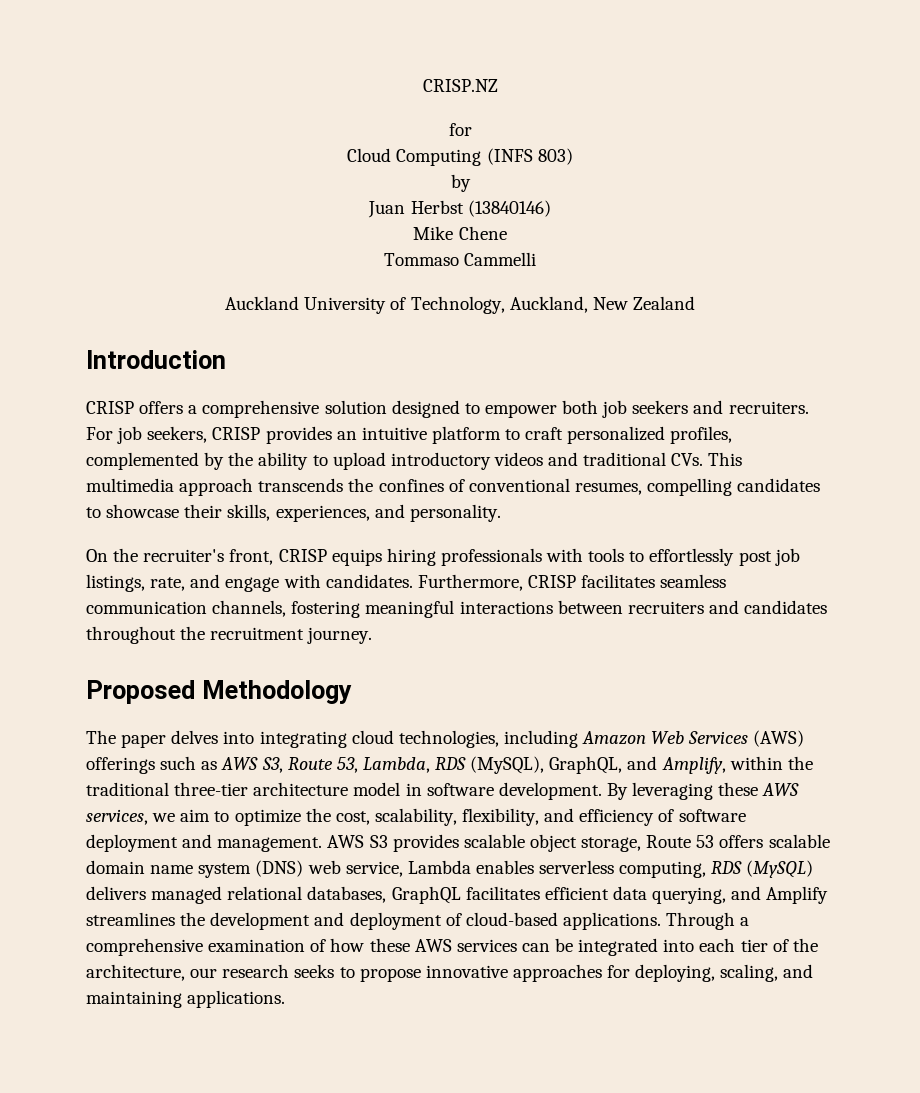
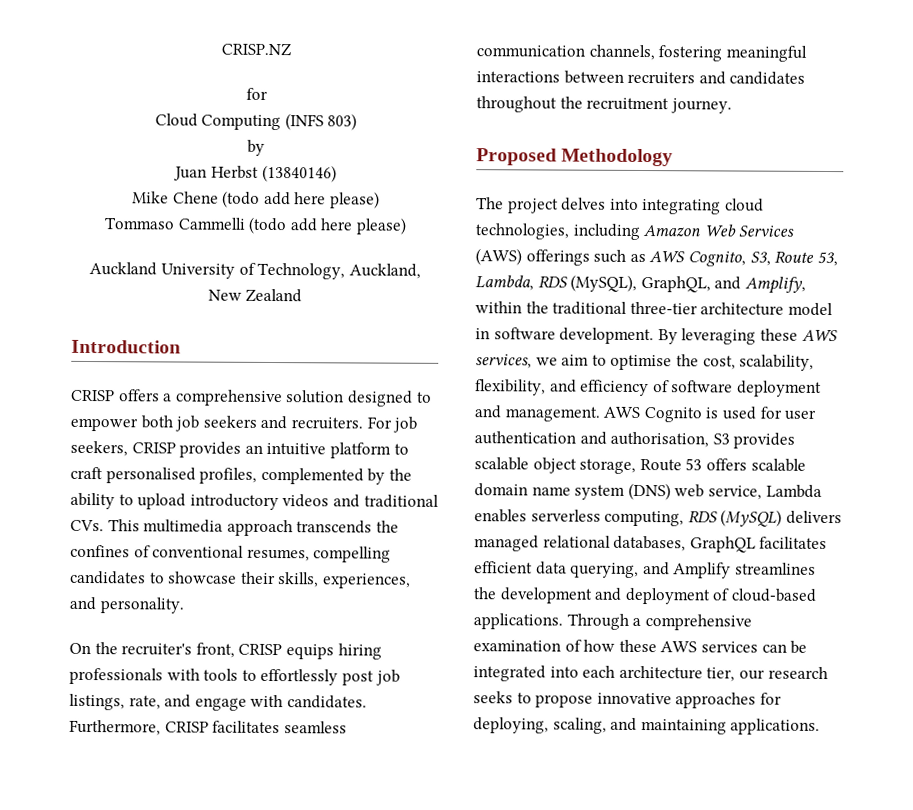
- Mike Chene
- Tommaso Cammelli
+ Mike Chene (todo add here please)
+ Tommaso Cammelli (todo add here please)
- For job seekers, CRISP provides an intuitive platform to craft personalized profiles, complemented by the ability to upload introductory videos and traditional CVs. This multimedia approach transcends the confines of conventional resumes, compelling candidates to showcase their skills, experiences, and personality.
+ For job seekers, CRISP provides an intuitive platform to craft personalised profiles, complemented by the ability to upload introductory videos and traditional CVs. This multimedia approach transcends the confines of conventional resumes, compelling candidates to showcase their skills, experiences, and personality.
- The paper delves into integrating cloud technologies, including Amazon Web Services (AWS) offerings such as AWS S3, Route 53, Lambda, RDS (MySQL), GraphQL, and Amplify, within the traditional three-tier architecture model in software development.
+ The project delves into integrating cloud technologies, including Amazon Web Services (AWS) offerings such as AWS Cognito, S3, Route 53, Lambda, RDS (MySQL), GraphQL, and Amplify, within the traditional three-tier architecture model in software development.
- By leveraging these AWS services, we aim to optimize the cost, scalability, flexibility, and efficiency of software deployment and management.
+ By leveraging these AWS services, we aim to optimise the cost, scalability, flexibility, and efficiency of software deployment and management.
- AWS S3 provides scalable object storage, Route 53 offers scalable domain name system (DNS) web service, Lambda enables serverless computing, RDS (MySQL) delivers managed relational databases, GraphQL facilitates efficient data querying, and Amplify streamlines the development and deployment of cloud-based applications.
+ AWS Cognito is used for user authentication and authorisation, S3 provides scalable object storage, Route 53 offers scalable domain name system (DNS) web service, Lambda enables serverless computing, RDS (MySQL) delivers managed relational databases, GraphQL facilitates efficient data querying, and Amplify streamlines the development and deployment of cloud-based applications.
- Through a comprehensive examination of how these AWS services can be integrated into each tier of the architecture, our research seeks to propose innovative approaches for deploying, scaling, and maintaining applications.
+ Through a comprehensive examination of how these AWS services can be integrated into each architecture tier, our research seeks to propose innovative approaches for deploying, scaling, and maintaining applications.

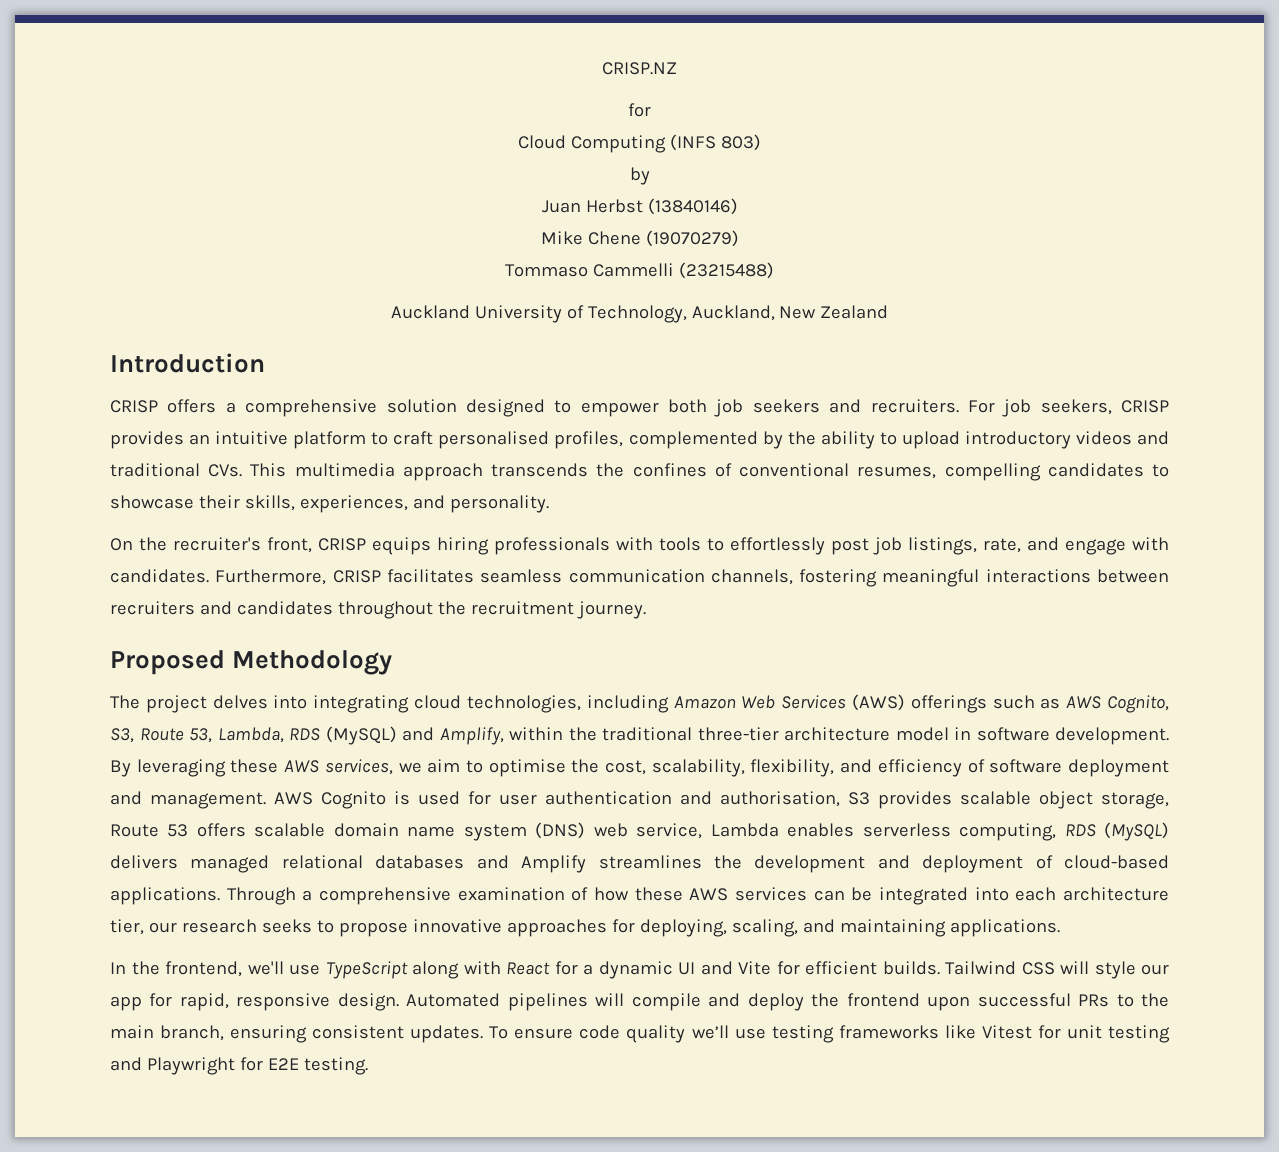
- Mike Chene (todo add here please)
- Tommaso Cammelli (todo add here please)
+ Mike Chene (19070279)
+ Tommaso Cammelli (23215488)
- The project delves into integrating cloud technologies, including Amazon Web Services (AWS) offerings such as AWS Cognito, S3, Route 53, Lambda, RDS (MySQL), GraphQL, and Amplify, within the traditional three-tier architecture model in software development.
+ The project delves into integrating cloud technologies, including Amazon Web Services (AWS) offerings such as AWS Cognito, S3, Route 53, Lambda, RDS (MySQL) and Amplify, within the traditional three-tier architecture model in software development.
- AWS Cognito is used for user authentication and authorisation, S3 provides scalable object storage, Route 53 offers scalable domain name system (DNS) web service, Lambda enables serverless computing, RDS (MySQL) delivers managed relational databases, GraphQL facilitates efficient data querying, and Amplify streamlines the development and deployment of cloud-based applications.
+ AWS Cognito is used for user authentication and authorisation, S3 provides scalable object storage, Route 53 offers scalable domain name system (DNS) web service, Lambda enables serverless computing, RDS (MySQL) delivers managed relational databases and Amplify streamlines the development and deployment of cloud-based applications.
+ In the frontend, we'll use TypeScript along with React for a dynamic UI and Vite for efficient builds. Tailwind CSS will style our app for rapid, responsive design. Automated pipelines will compile and deploy the frontend upon successful PRs to the main branch, ensuring consistent updates. To ensure code quality we’ll use testing frameworks like Vitest for unit testing and Playwright for E2E testing.

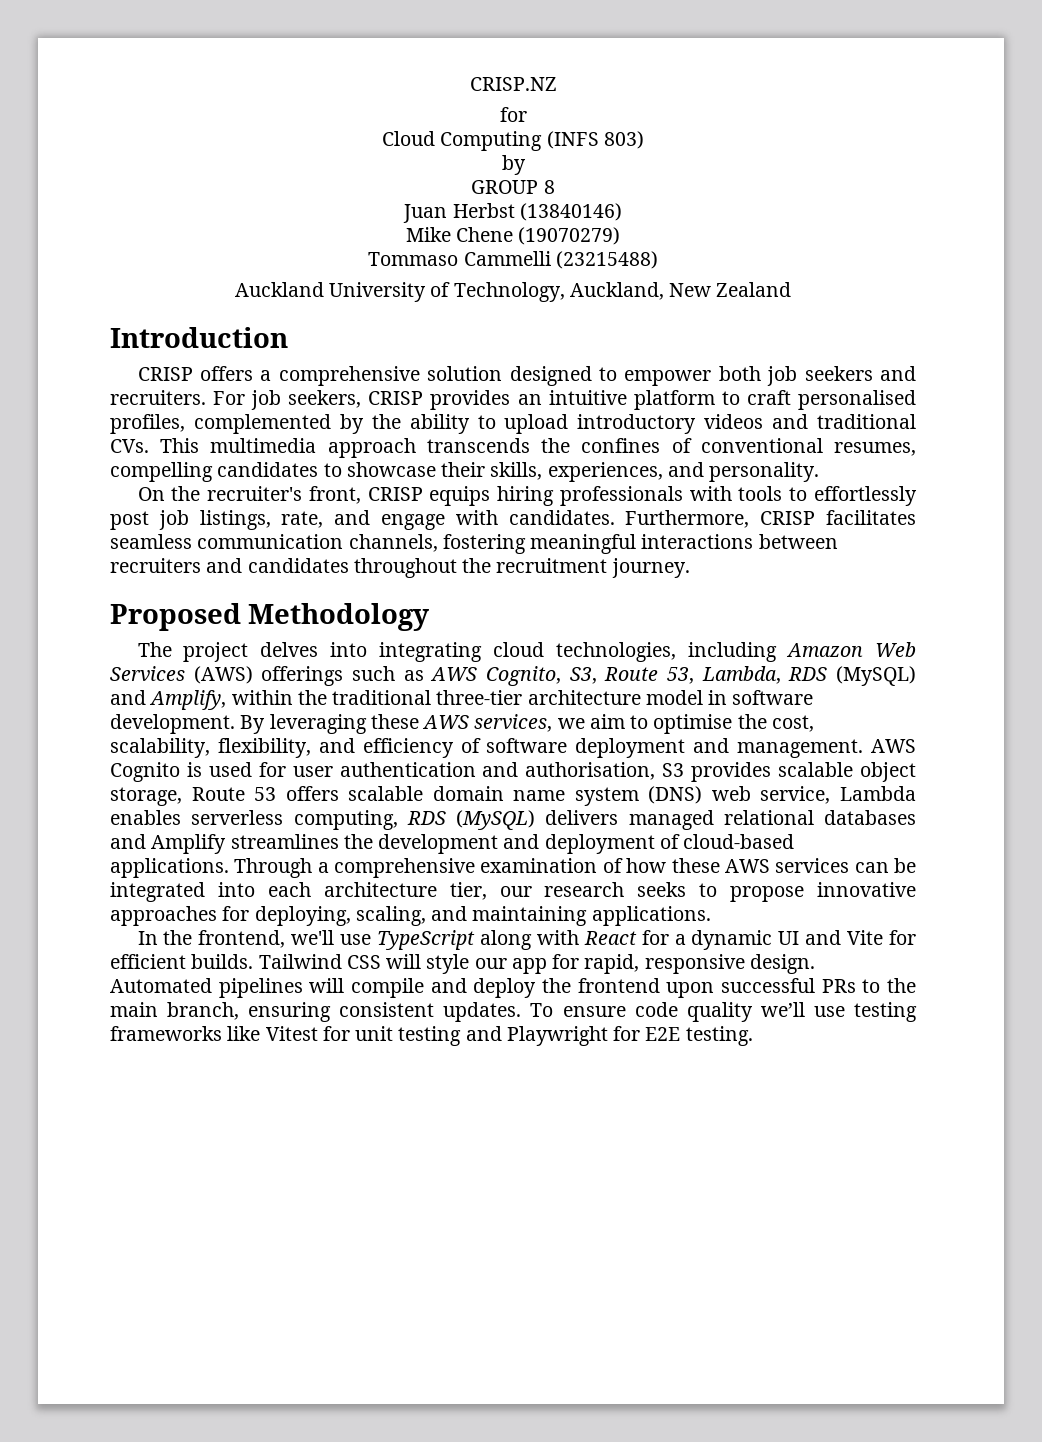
+ GROUP 8

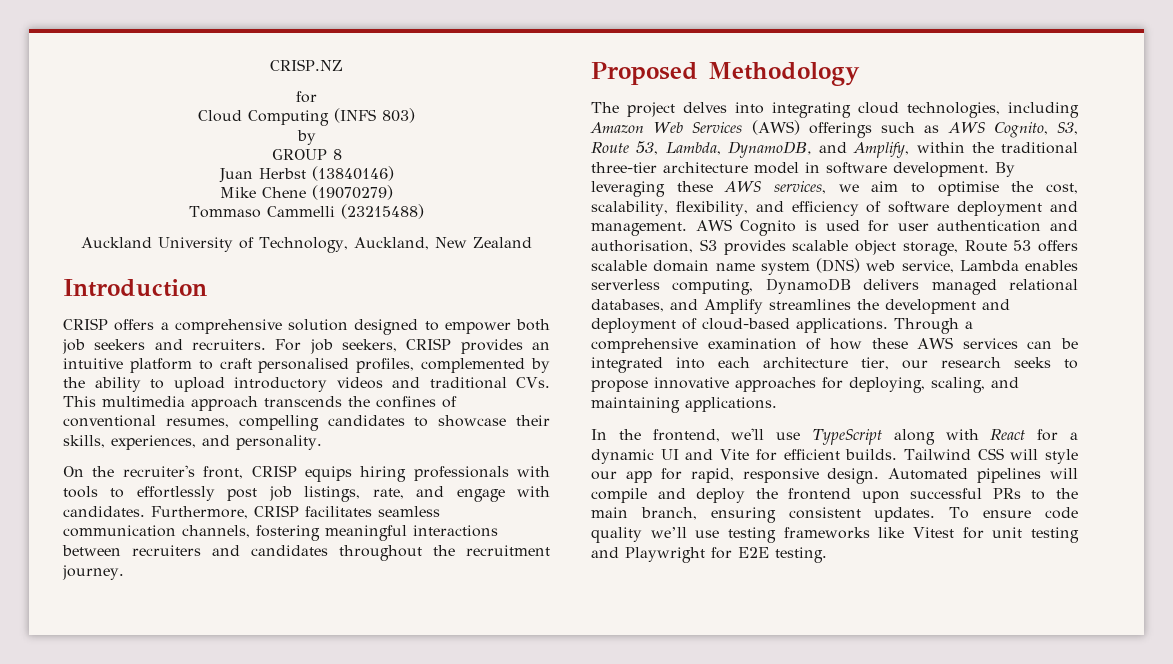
- The project delves into integrating cloud technologies, including Amazon Web Services (AWS) offerings such as AWS Cognito, S3, Route 53, Lambda, RDS (MySQL) and Amplify, within the traditional three-tier architecture model in software development.
+ The project delves into integrating cloud technologies, including Amazon Web Services (AWS) offerings such as AWS Cognito, S3, Route 53, Lambda, DynamoDB, and Amplify, within the traditional three-tier architecture model in software development.
- AWS Cognito is used for user authentication and authorisation, S3 provides scalable object storage, Route 53 offers scalable domain name system (DNS) web service, Lambda enables serverless computing, RDS (MySQL) delivers managed relational databases and Amplify streamlines the development and deployment of cloud-based applications.
+ AWS Cognito is used for user authentication and authorisation, S3 provides scalable object storage, Route 53 offers scalable domain name system (DNS) web service, Lambda enables serverless computing, DynamoDB delivers managed relational databases, and Amplify streamlines the development and deployment of cloud-based applications.

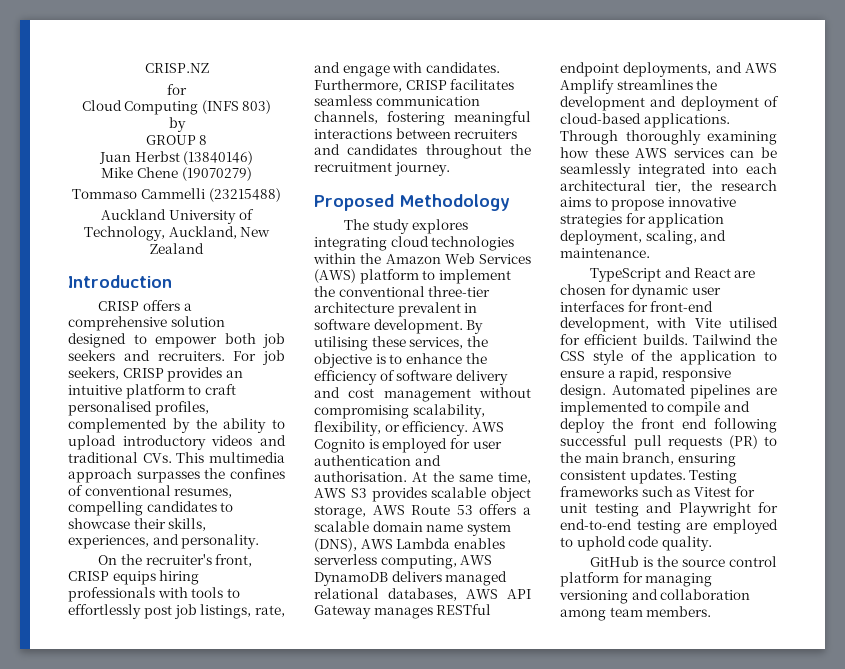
- For job seekers, CRISP provides an intuitive platform to craft personalised profiles, complemented by the ability to upload introductory videos and traditional CVs. This multimedia approach transcends the confines of conventional resumes, compelling candidates to showcase their skills, experiences, and personality.
+ For job seekers, CRISP provides an intuitive platform to craft personalised profiles, complemented by the ability to upload introductory videos and traditional CVs. This multimedia approach surpasses the confines of conventional resumes, compelling candidates to showcase their skills, experiences, and personality.
- The project delves into integrating cloud technologies, including Amazon Web Services (AWS) offerings such as AWS Cognito, S3, Route 53, Lambda, DynamoDB, and Amplify, within the traditional three-tier architecture model in software development.
+ The study explores integrating cloud technologies within the Amazon Web Services (AWS) platform to implement the conventional three-tier architecture prevalent in software development.
- By leveraging these AWS services, we aim to optimise the cost, scalability, flexibility, and efficiency of software deployment and management.
+ By utilising these services, the objective is to enhance the efficiency of software delivery and cost management without compromising scalability, flexibility, or efficiency.
- AWS Cognito is used for user authentication and authorisation, S3 provides scalable object storage, Route 53 offers scalable domain name system (DNS) web service, Lambda enables serverless computing, DynamoDB delivers managed relational databases, and Amplify streamlines the development and deployment of cloud-based applications.
+ AWS Cognito is employed for user authentication and authorisation. At the same time, AWS S3 provides scalable object storage, AWS Route 53 offers a scalable domain name system (DNS), AWS Lambda enables serverless computing, AWS DynamoDB delivers managed relational databases, AWS API Gateway manages RESTful endpoint deployments, and AWS Amplify streamlines the development and deployment of cloud-based applications.
- Through a comprehensive examination of how these AWS services can be integrated into each architecture tier, our research seeks to propose innovative approaches for deploying, scaling, and maintaining applications.
- In the frontend, we'll use TypeScript along with React for a dynamic UI and Vite for efficient builds. Tailwind CSS will style our app for rapid, responsive design.
+ Through thoroughly examining how these AWS services can be seamlessly integrated into each architectural tier, the research aims to propose innovative strategies for application deployment, scaling, and maintenance.
+ TypeScript and React are chosen for dynamic user interfaces for front-end development, with Vite utilised for efficient builds. Tailwind the CSS style of the application to ensure a rapid, responsive design.
- Automated pipelines will compile and deploy the frontend upon successful PRs to the main branch, ensuring consistent updates.
+ Automated pipelines are implemented to compile and deploy the front end following successful pull requests (PR) to the main branch, ensuring consistent updates.
- To ensure code quality we’ll use testing frameworks like Vitest for unit testing and Playwright for E2E testing.
+ Testing frameworks such as Vitest for unit testing and Playwright for end-to-end testing are employed to uphold code quality.
+ GitHub is the source control platform for managing versioning and collaboration among team members.

